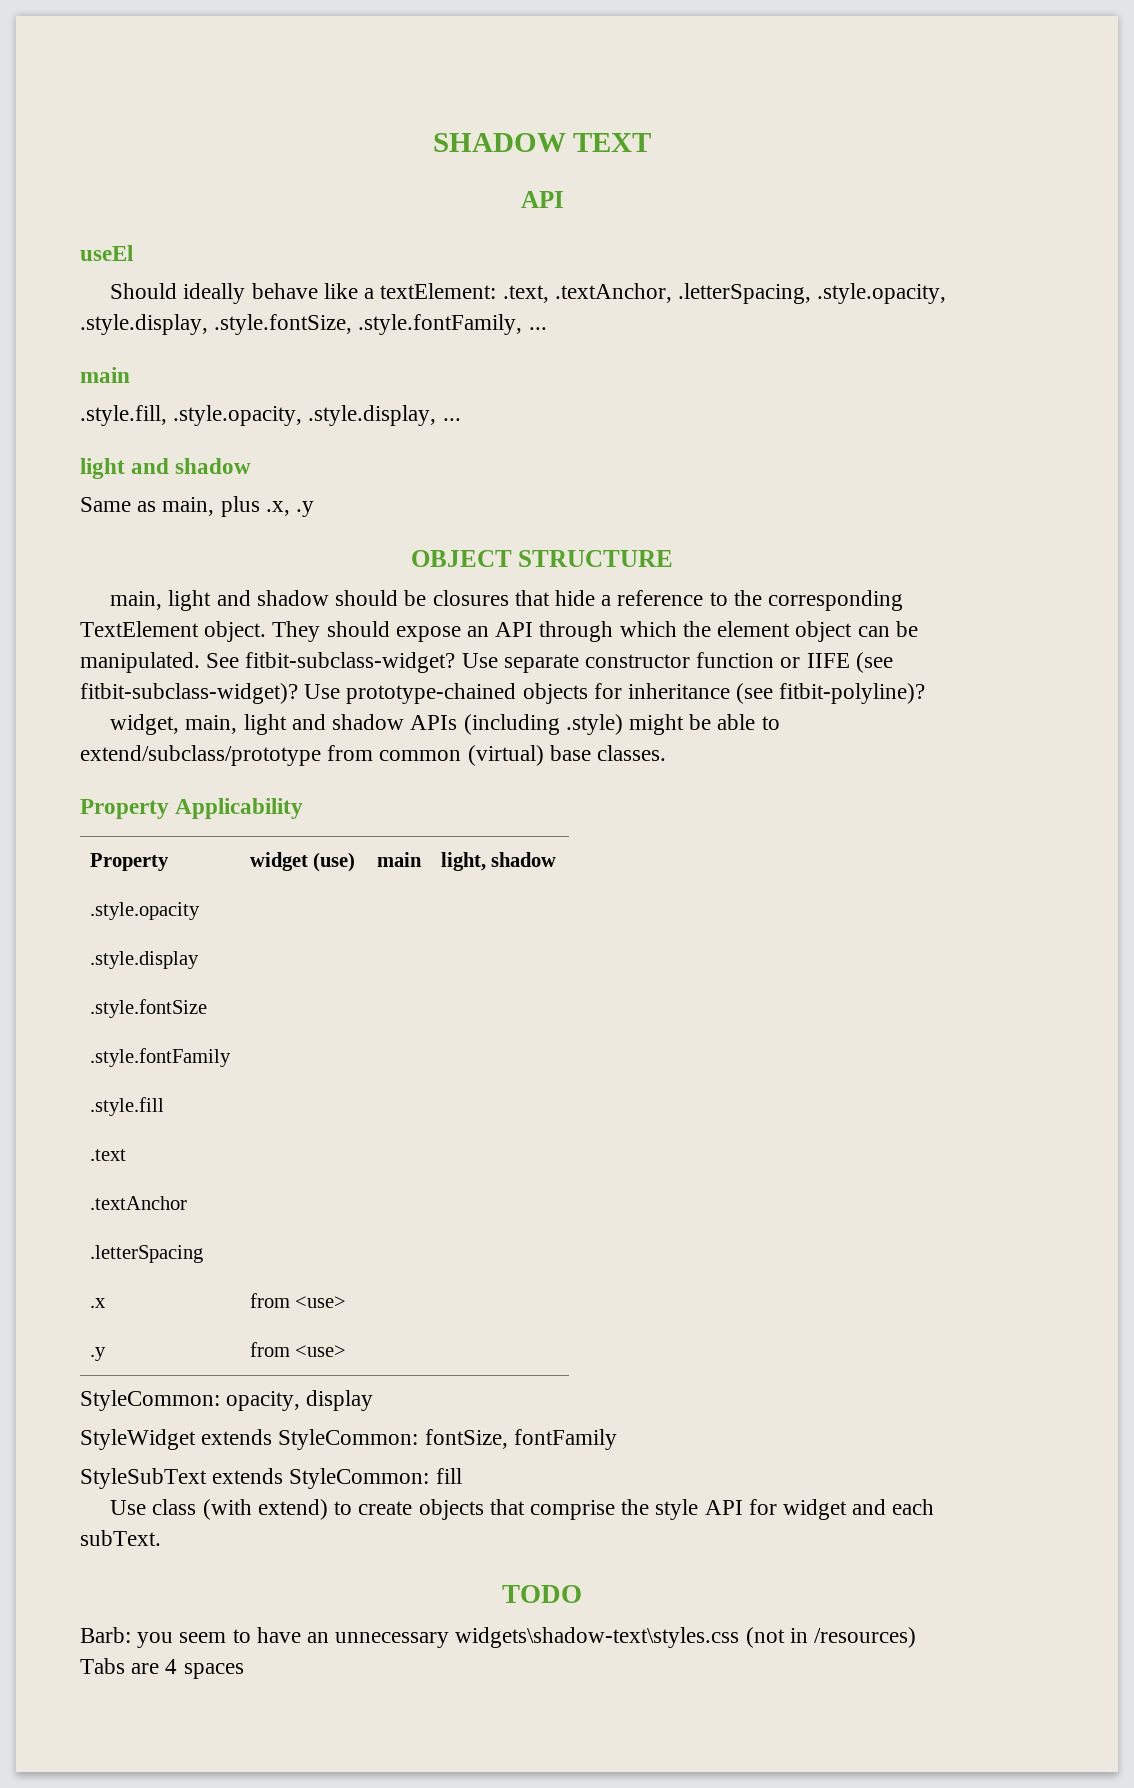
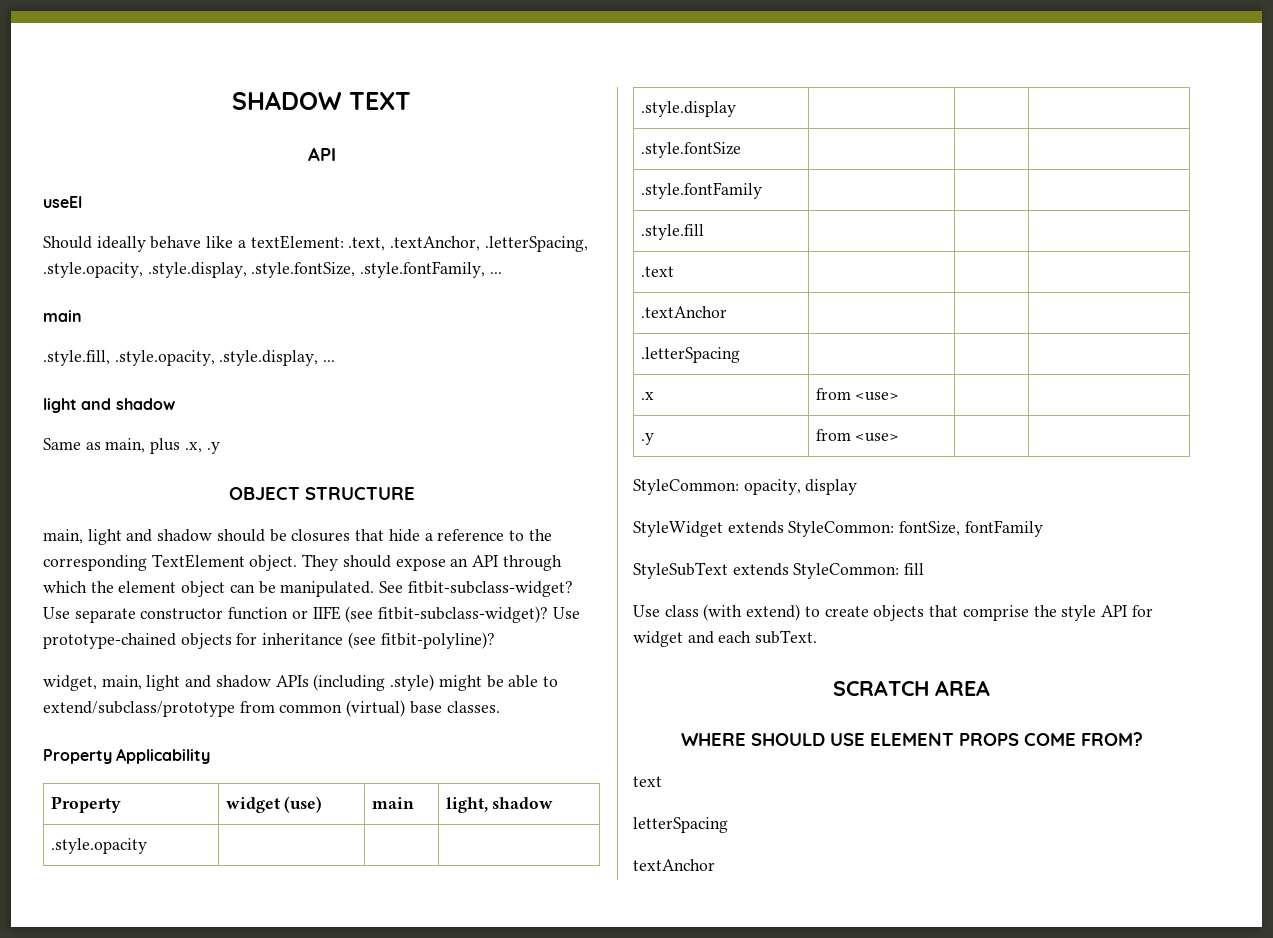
- TODO
- Barb: you seem to have an unnecessary widgets\shadow-text\styles.css (not in /resources)
- Tabs are 4 spaces
+ SCRATCH AREA
+ WHERE SHOULD USE ELEMENT PROPS COME FROM?
+ text
+ letterSpacing
+ textAnchor

